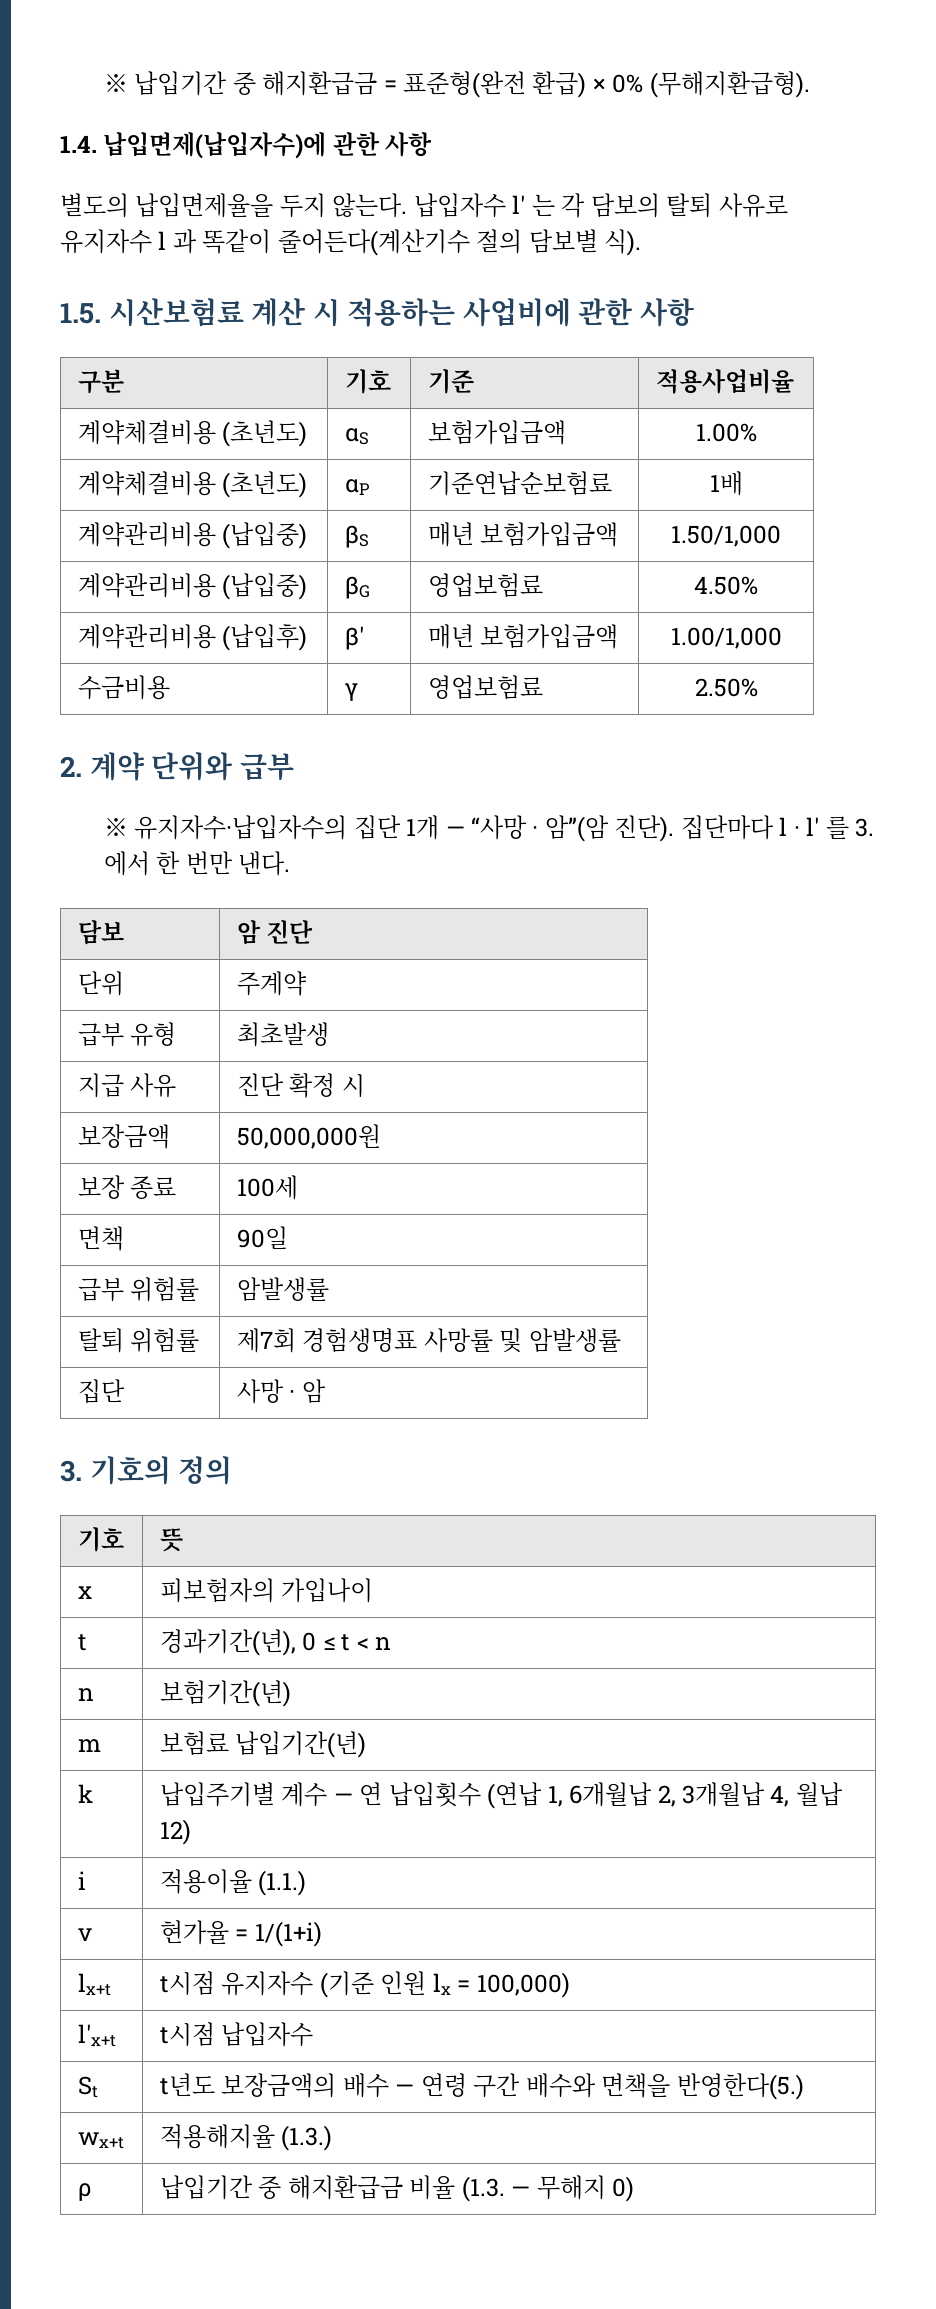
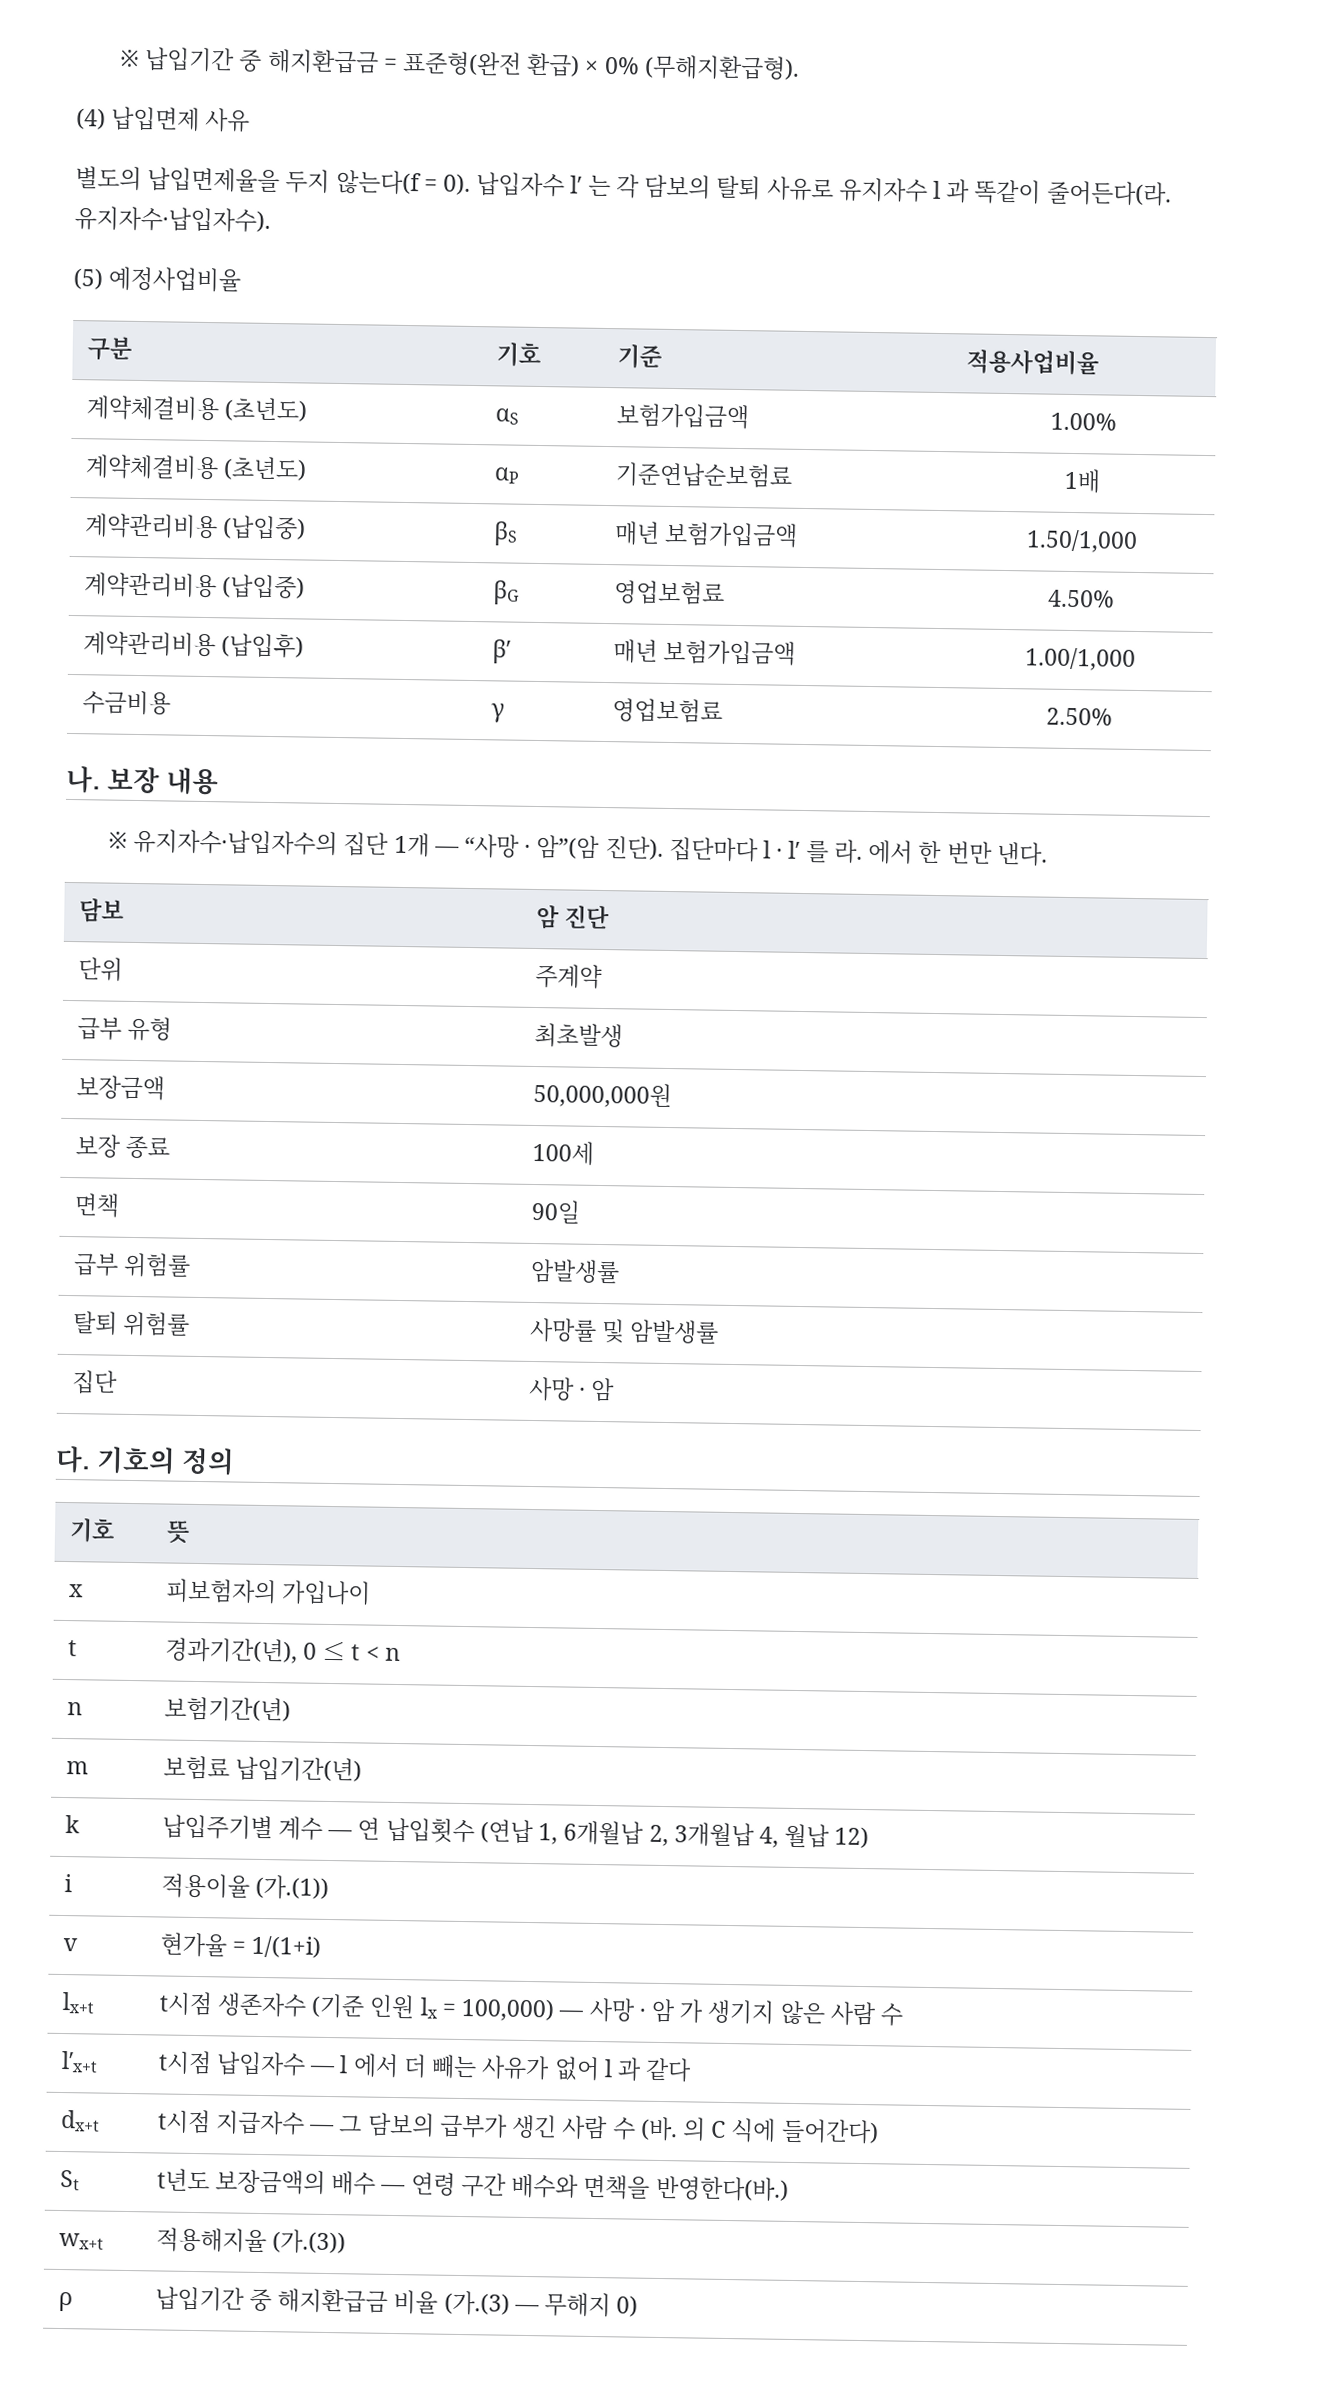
- 1.4. 납입면제(납입자수)에 관한 사항
+ (4) 납입면제 사유
- 별도의 납입면제율을 두지 않는다.
+ 별도의 납입면제율을 두지 않는다(f = 0).
- 납입자수 l′ 는 각 담보의 탈퇴 사유로 유지자수 l 과 똑같이 줄어든다(계산기수 절의 담보별 식).
- 1.5. 시산보험료 계산 시 적용하는 사업비에 관한 사항
+ 납입자수 l′ 는 각 담보의 탈퇴 사유로 유지자수 l 과 똑같이 줄어든다(라. 유지자수·납입자수).
+ (5) 예정사업비율
- 2. 계약 단위와 급부
+ 나. 보장 내용
- 집단마다 l · l′ 를 3. 에서 한 번만 낸다.
+ 집단마다 l · l′ 를 라. 에서 한 번만 낸다.
- 지급 사유 | 진단 확정 시
- 탈퇴 위험률 | 제7회 경험생명표 사망률 및 암발생률
+ 탈퇴 위험률 | 사망률 및 암발생률
- 3. 기호의 정의
+ 다. 기호의 정의
- i | 적용이율 (1.1.)
+ i | 적용이율 (가.(1))
- lx+t | t시점 유지자수 (기준 인원 lx = 100,000)
- l′x+t | t시점 납입자수
+ lx+t | t시점 생존자수 (기준 인원 lx = 100,000) — 사망 · 암 가 생기지 않은 사람 수
+ l′x+t | t시점 납입자수 — l 에서 더 빼는 사유가 없어 l 과 같다
+ dx+t | t시점 지급자수 — 그 담보의 급부가 생긴 사람 수 (바. 의 C 식에 들어간다)
- St | t년도 보장금액의 배수 — 연령 구간 배수와 면책을 반영한다(5.)
+ St | t년도 보장금액의 배수 — 연령 구간 배수와 면책을 반영한다(바.)
- wx+t | 적용해지율 (1.3.)
+ wx+t | 적용해지율 (가.(3))
- ρ | 납입기간 중 해지환급금 비율 (1.3. — 무해지 0)
+ ρ | 납입기간 중 해지환급금 비율 (가.(3) — 무해지 0)

